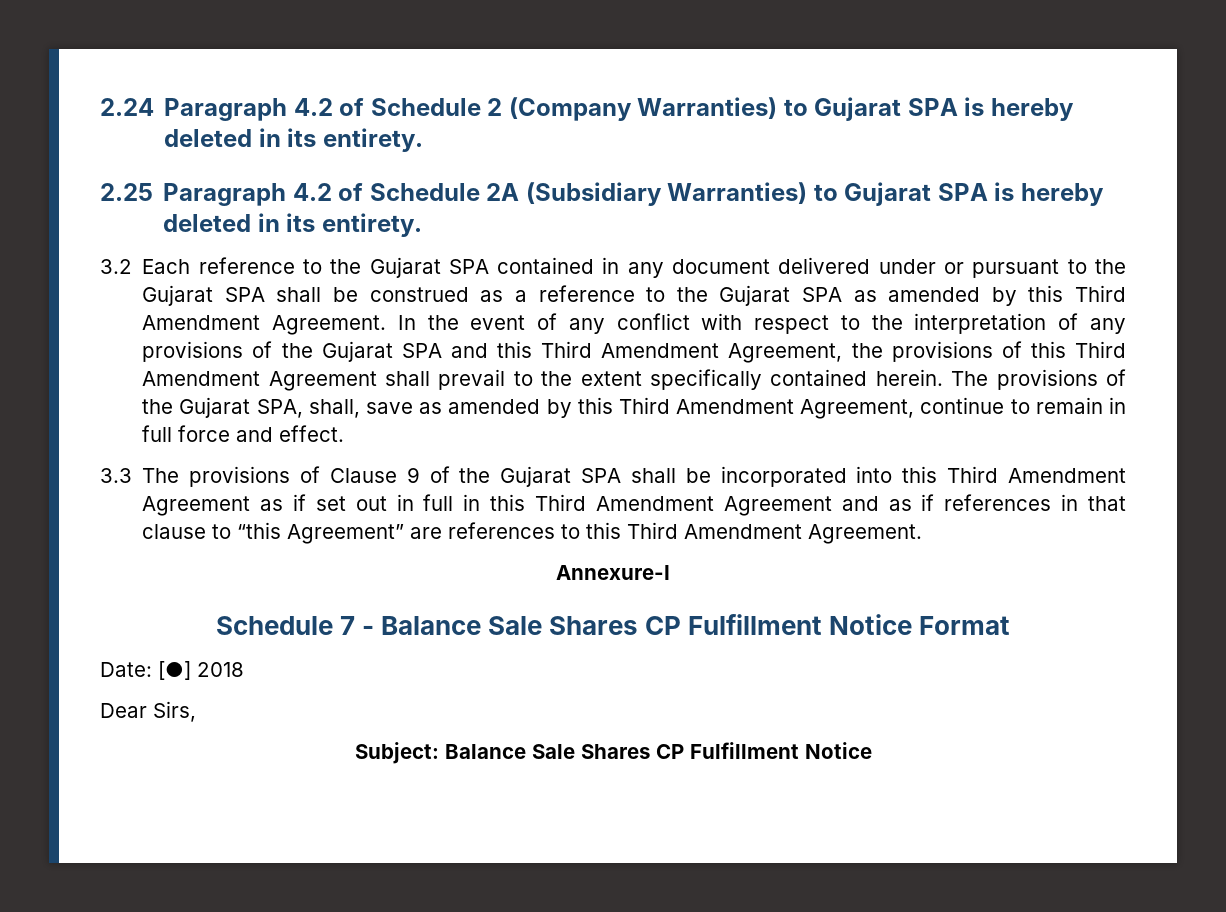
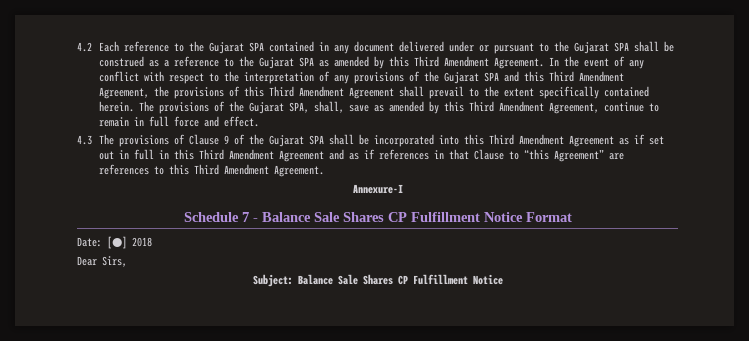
- 2.24 Paragraph 4.2 of Schedule 2 (Company Warranties) to Gujarat SPA is hereby deleted in its entirety.
- 2.25 Paragraph 4.2 of Schedule 2A (Subsidiary Warranties) to Gujarat SPA is hereby deleted in its entirety.
- 3.2 Each reference to the Gujarat SPA contained in any document delivered under or pursuant to the Gujarat SPA shall be construed as a reference to the Gujarat SPA as amended by this Third Amendment Agreement.
+ 4.2 Each reference to the Gujarat SPA contained in any document delivered under or pursuant to the Gujarat SPA shall be construed as a reference to the Gujarat SPA as amended by this Third Amendment Agreement.
- 3.3 The provisions of Clause 9 of the Gujarat SPA shall be incorporated into this Third Amendment Agreement as if set out in full in this Third Amendment Agreement and as if references in that clause to “this Agreement” are references to this Third Amendment Agreement.
+ 4.3 The provisions of Clause 9 of the Gujarat SPA shall be incorporated into this Third Amendment Agreement as if set out in full in this Third Amendment Agreement and as if references in that Clause to “this Agreement” are references to this Third Amendment Agreement.

